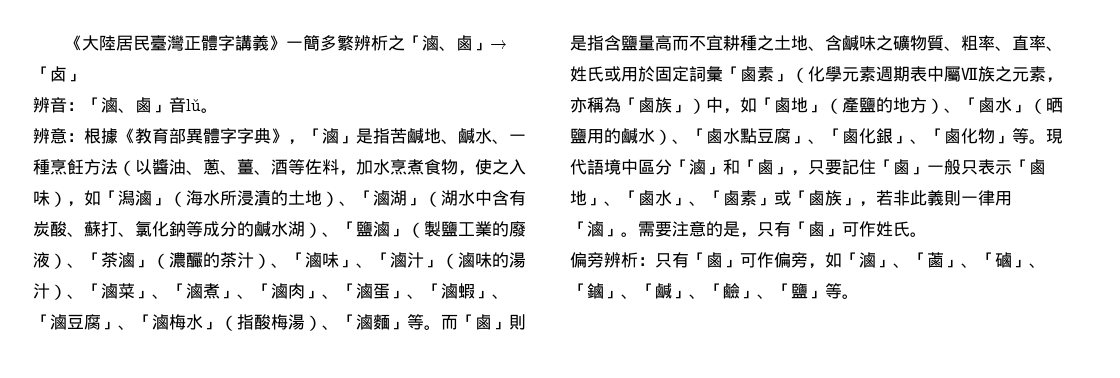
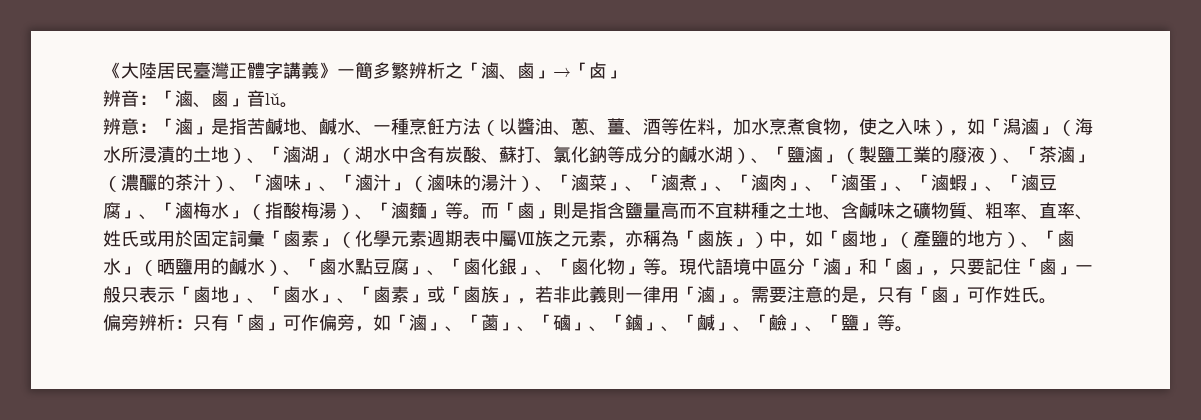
- 根據《教育部異體字字典》，「滷」是指苦鹹地、鹹水、一種烹飪方法（以醬油、蔥、薑、酒等佐料，加水烹煮食物，使之入味），如「潟滷」（海水所浸漬的土地）、「滷湖」（湖水中含有炭酸、蘇打、氯化鈉等成分的鹹水湖）、「鹽滷」（製鹽工業的廢液）、「茶滷」（濃釅的茶汁）、「滷味」、「滷汁」（滷味的湯汁）、「滷菜」、「滷煮」、「滷肉」、「滷蛋」、「滷蝦」、「滷豆腐」、「滷梅水」（指酸梅湯）、「滷麵」等。
+ 「滷」是指苦鹹地、鹹水、一種烹飪方法（以醬油、蔥、薑、酒等佐料，加水烹煮食物，使之入味），如「潟滷」（海水所浸漬的土地）、「滷湖」（湖水中含有炭酸、蘇打、氯化鈉等成分的鹹水湖）、「鹽滷」（製鹽工業的廢液）、「茶滷」（濃釅的茶汁）、「滷味」、「滷汁」（滷味的湯汁）、「滷菜」、「滷煮」、「滷肉」、「滷蛋」、「滷蝦」、「滷豆腐」、「滷梅水」（指酸梅湯）、「滷麵」等。

